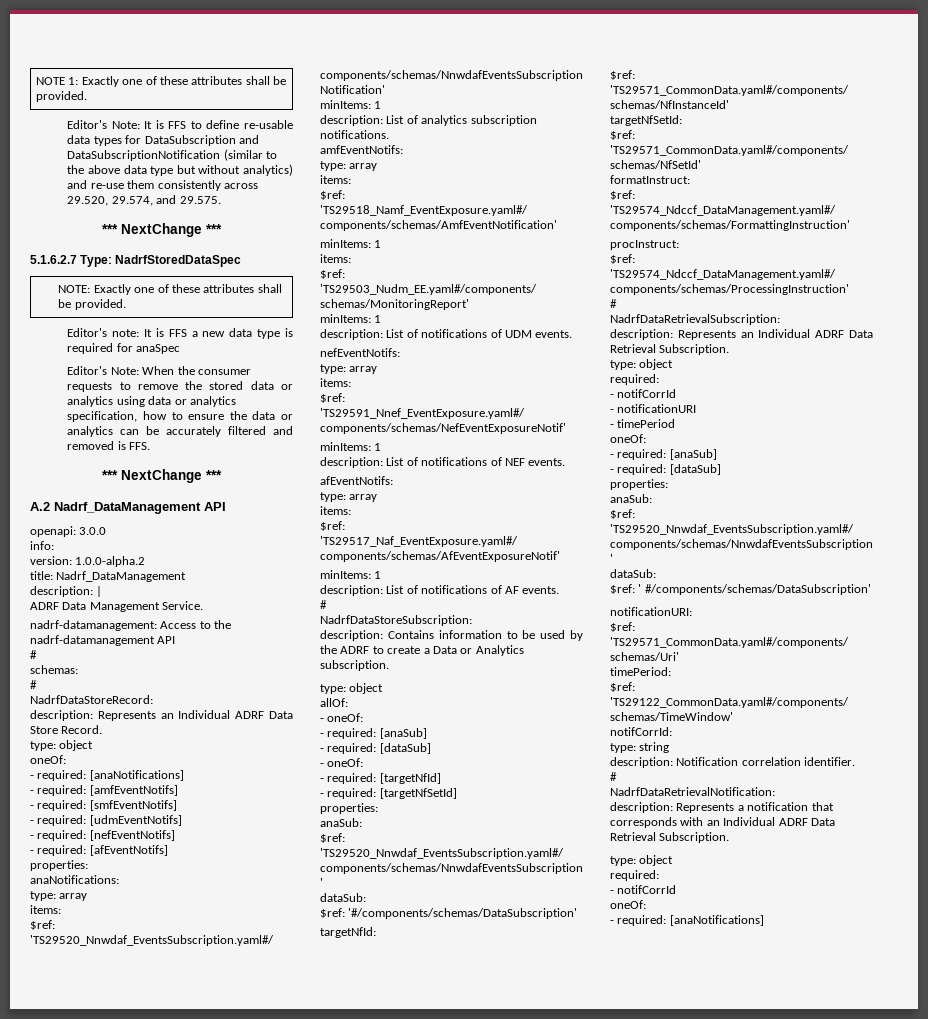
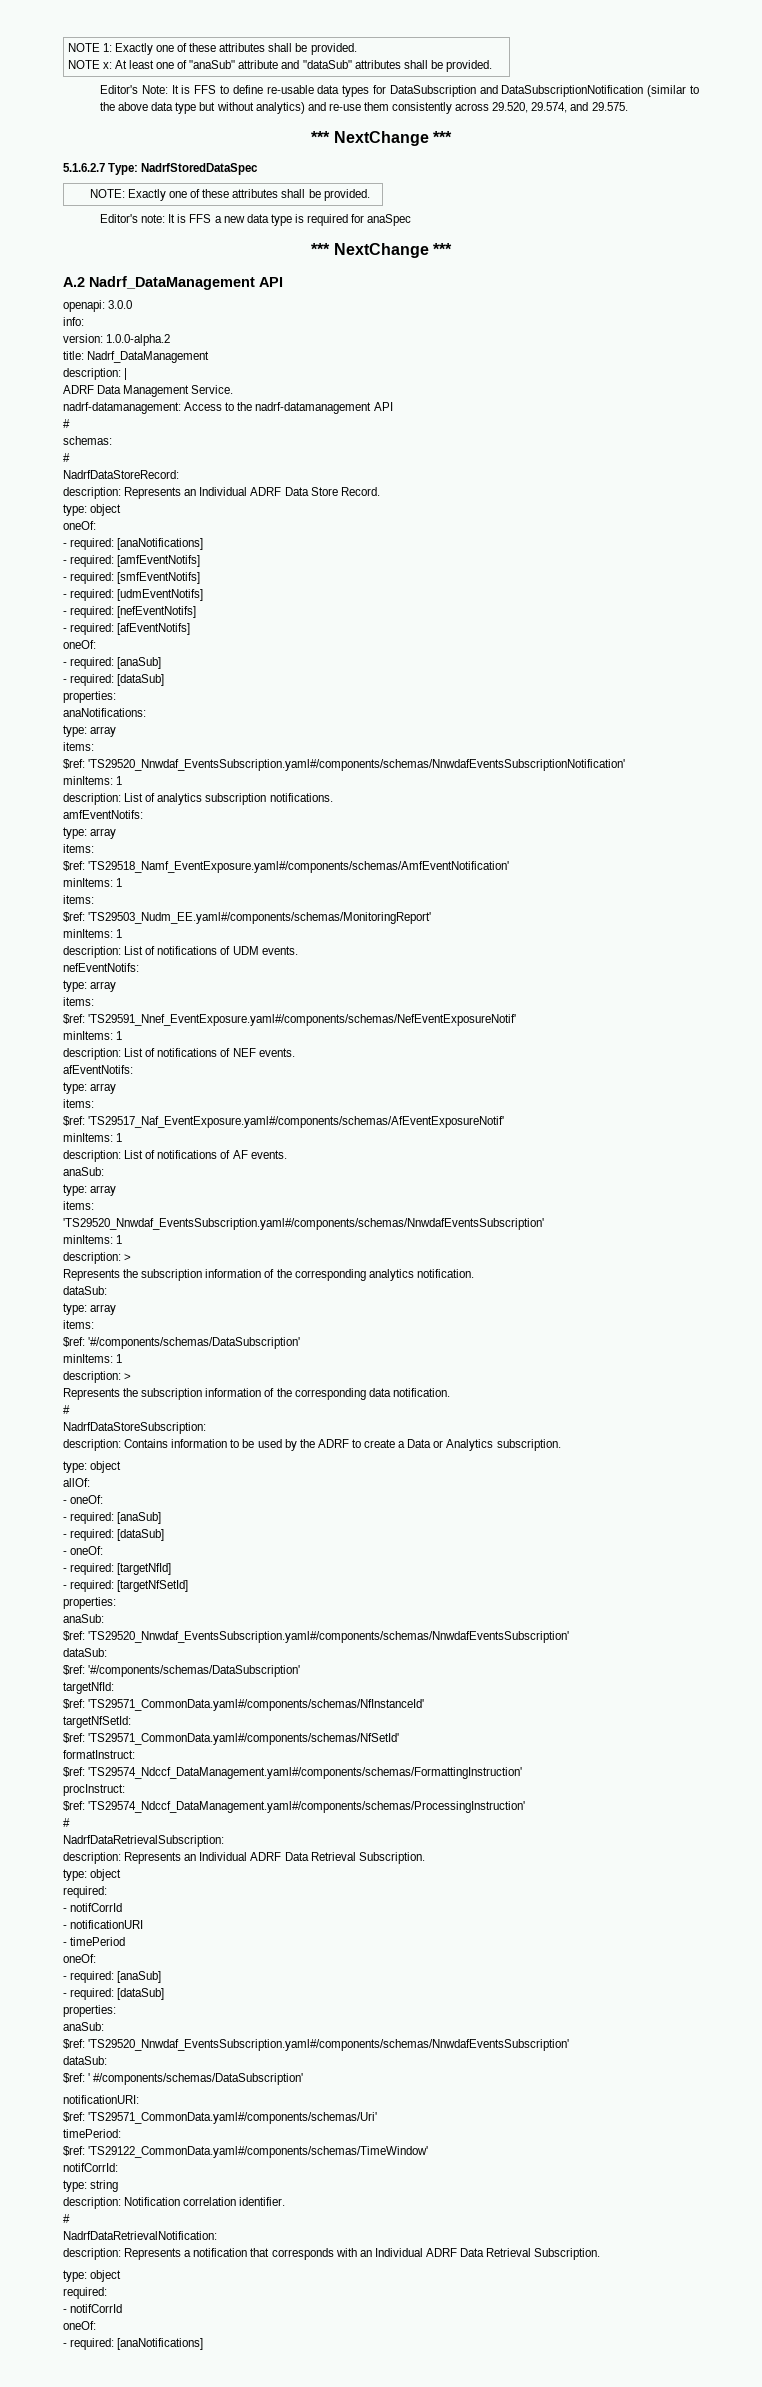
  NOTE 1: Exactly one of these attributes shall be provided.
+ NOTE x: At least one of "anaSub" attribute and "dataSub" attributes shall be provided.
- Editor's Note: When the consumer requests to remove the stored data or analytics using data or analytics specification, how to ensure the data or analytics can be accurately filtered and removed is FFS.
  - required: [afEventNotifs]
+ oneOf:
+ - required: [anaSub]
+ - required: [dataSub]
  description: List of notifications of AF events.
+ anaSub:
+ type: array
+ items:
+ 'TS29520_Nnwdaf_EventsSubscription.yaml#/components/schemas/NnwdafEventsSubscription'
+ minItems: 1
+ description: >
+ Represents the subscription information of the corresponding analytics notification.
+ dataSub:
+ type: array
+ items:
+ $ref: '#/components/schemas/DataSubscription'
+ minItems: 1
+ description: >
+ Represents the subscription information of the corresponding data notification.

